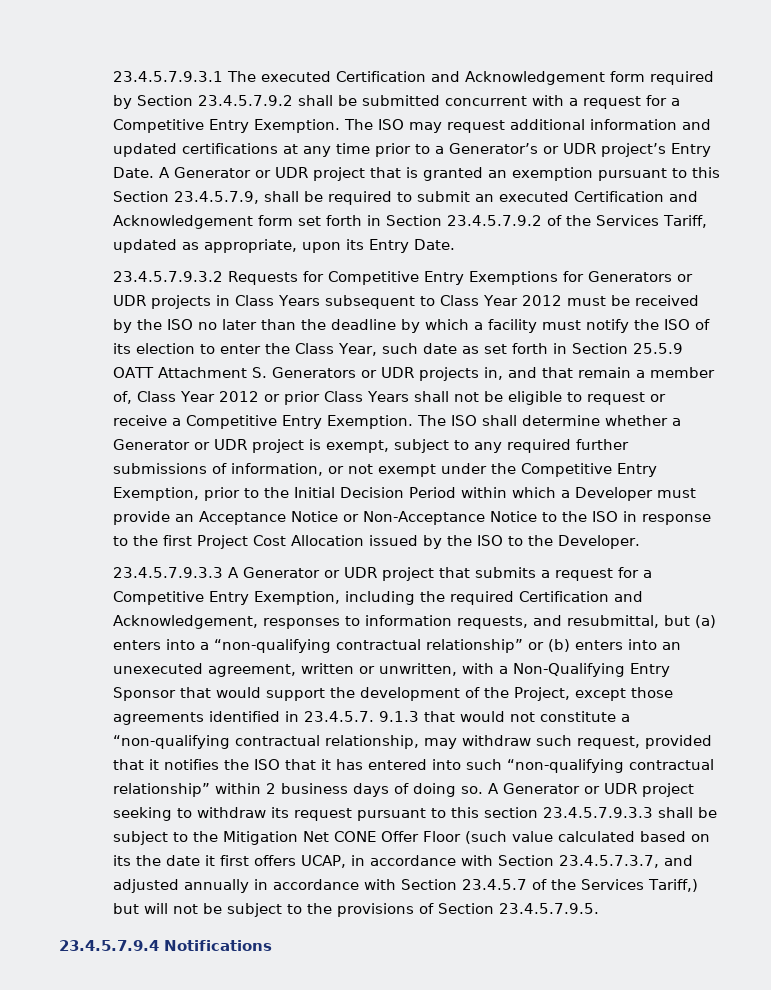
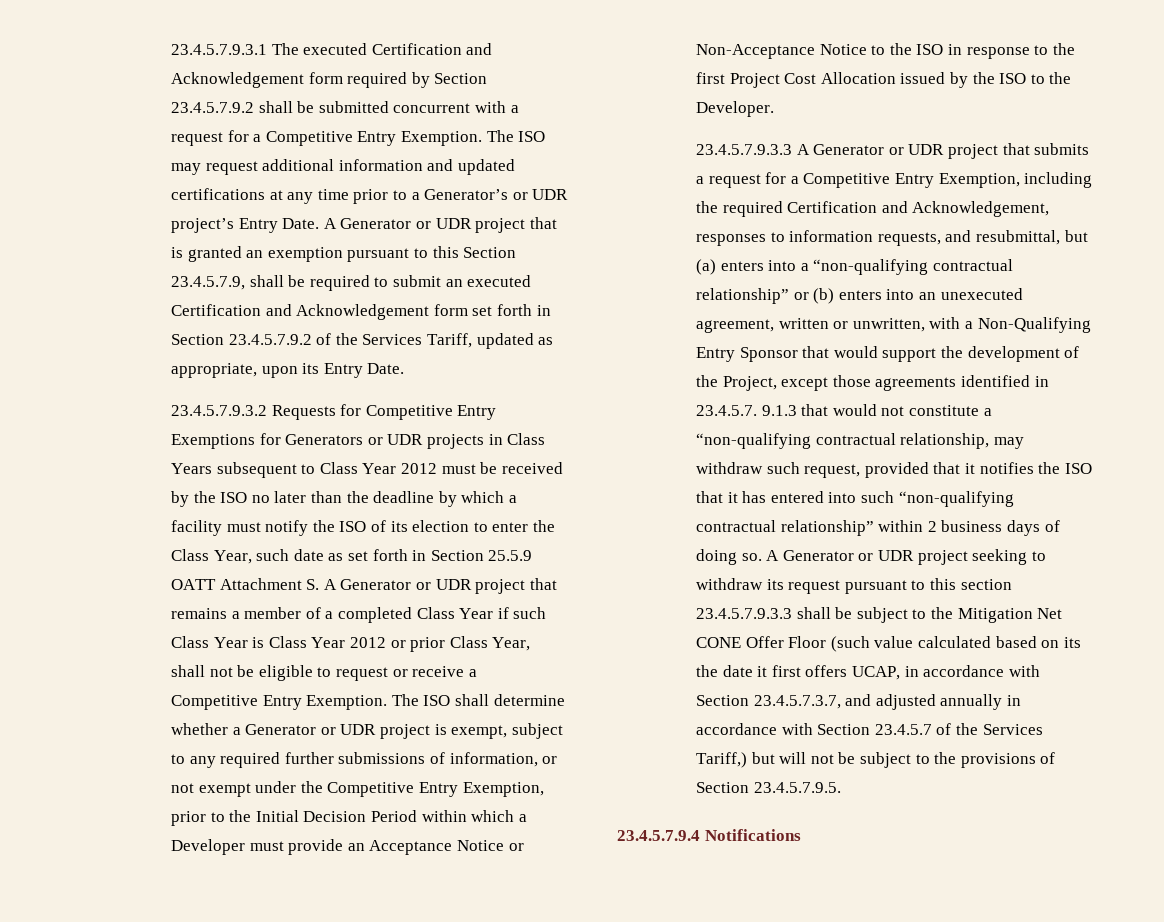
- 23.4.5.7.9.3.2 Requests for Competitive Entry Exemptions for Generators or UDR projects in Class Years subsequent to Class Year 2012 must be received by the ISO no later than the deadline by which a facility must notify the ISO of its election to enter the Class Year, such date as set forth in Section 25.5.9 OATT Attachment S. Generators or UDR projects in, and that remain a member of, Class Year 2012 or prior Class Years shall not be eligible to request or receive a Competitive Entry Exemption.
+ 23.4.5.7.9.3.2 Requests for Competitive Entry Exemptions for Generators or UDR projects in Class Years subsequent to Class Year 2012 must be received by the ISO no later than the deadline by which a facility must notify the ISO of its election to enter the Class Year, such date as set forth in Section 25.5.9 OATT Attachment S. A Generator or UDR project that remains a member of a completed Class Year if such Class Year is Class Year 2012 or prior Class Year, shall not be eligible to request or receive a Competitive Entry Exemption.

